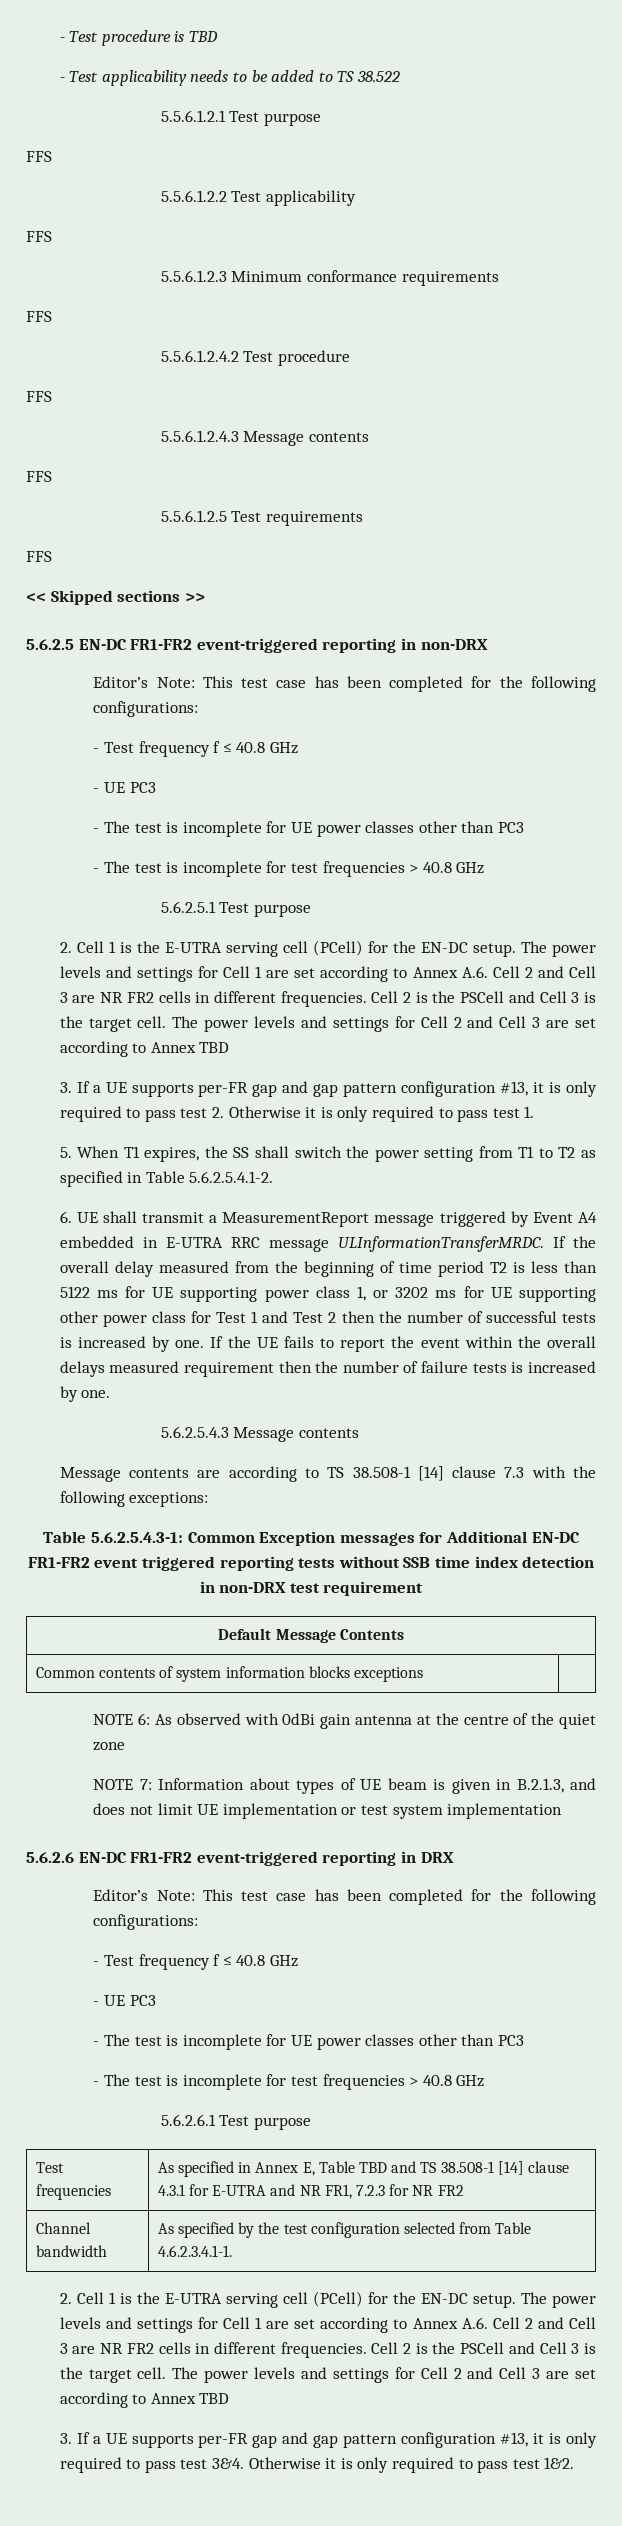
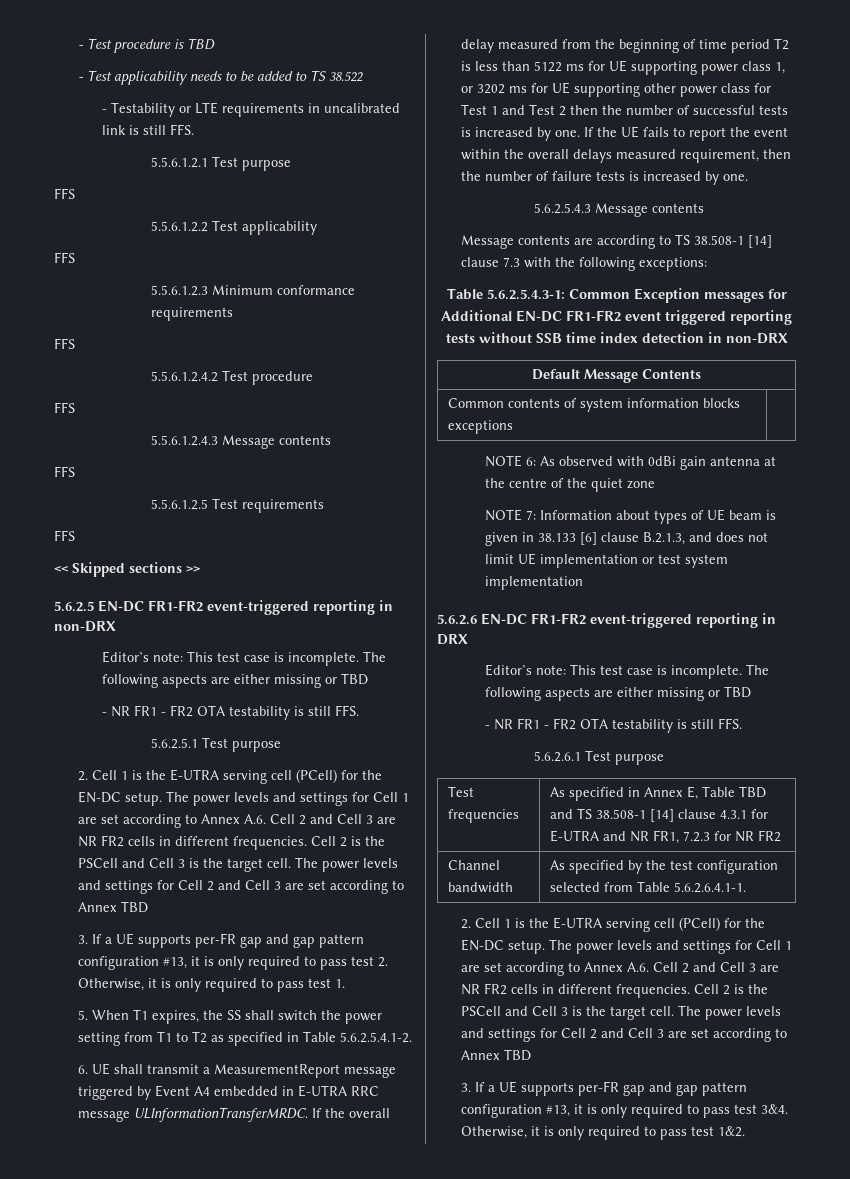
+ - Testability or LTE requirements in uncalibrated link is still FFS.
  5.6.2.5 EN-DC FR1-FR2 event-triggered reporting in non-DRX
- Editor’s Note: This test case has been completed for the following configurations:
- - Test frequency f ≤ 40.8 GHz
- - UE PC3
- - The test is incomplete for UE power classes other than PC3
- - The test is incomplete for test frequencies > 40.8 GHz
+ Editor’s note: This test case is incomplete. The following aspects are either missing or TBD
+ - NR FR1 - FR2 OTA testability is still FFS.
- 3. If a UE supports per-FR gap and gap pattern configuration #13, it is only required to pass test 2. Otherwise it is only required to pass test 1.
+ 3. If a UE supports per-FR gap and gap pattern configuration #13, it is only required to pass test 2. Otherwise, it is only required to pass test 1.
- If the UE fails to report the event within the overall delays measured requirement then the number of failure tests is increased by one.
+ If the UE fails to report the event within the overall delays measured requirement, then the number of failure tests is increased by one.
- Table 5.6.2.5.4.3-1: Common Exception messages for Additional EN-DC FR1-FR2 event triggered reporting tests without SSB time index detection in non-DRX test requirement
+ Table 5.6.2.5.4.3-1: Common Exception messages for Additional EN-DC FR1-FR2 event triggered reporting tests without SSB time index detection in non-DRX
- NOTE 7: Information about types of UE beam is given in B.2.1.3, and does not limit UE implementation or test system implementation
+ NOTE 7: Information about types of UE beam is given in 38.133 [6] clause B.2.1.3, and does not limit UE implementation or test system implementation
  5.6.2.6 EN-DC FR1-FR2 event-triggered reporting in DRX
- Editor’s Note: This test case has been completed for the following configurations:
- - Test frequency f ≤ 40.8 GHz
- - UE PC3
- - The test is incomplete for UE power classes other than PC3
- - The test is incomplete for test frequencies > 40.8 GHz
+ Editor’s note: This test case is incomplete. The following aspects are either missing or TBD
+ - NR FR1 - FR2 OTA testability is still FFS.
- Channel bandwidth | As specified by the test configuration selected from Table 4.6.2.3.4.1-1.
+ Channel bandwidth | As specified by the test configuration selected from Table 5.6.2.6.4.1-1.
- Otherwise it is only required to pass test 1&2.
+ Otherwise, it is only required to pass test 1&2.

